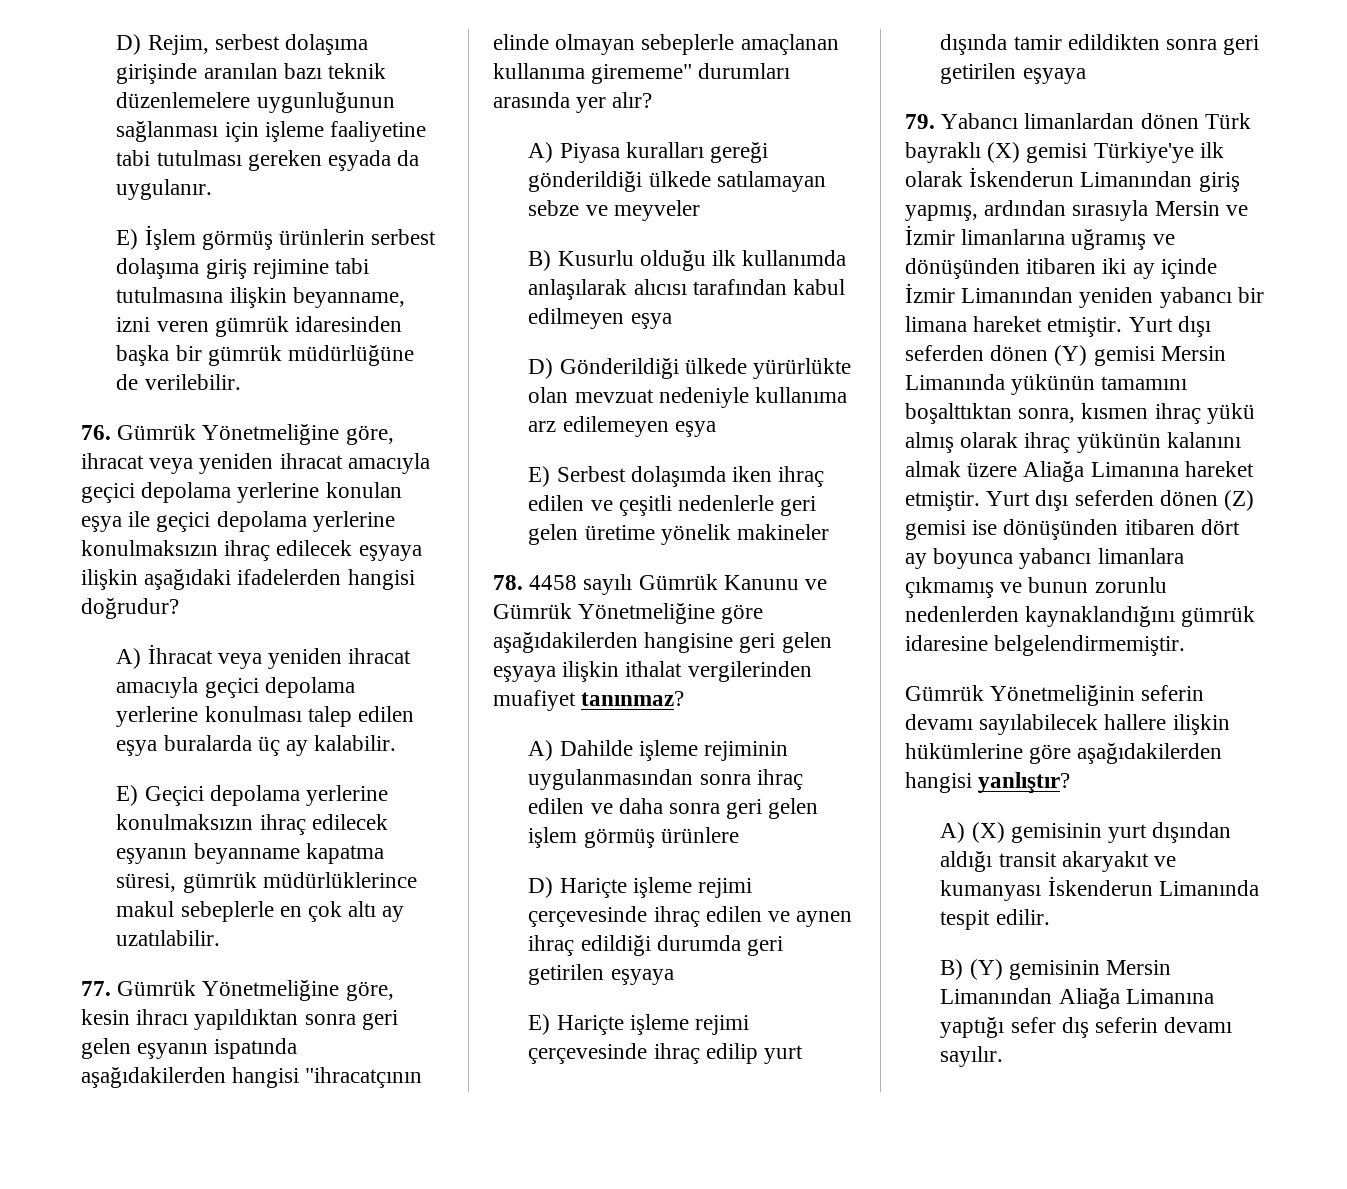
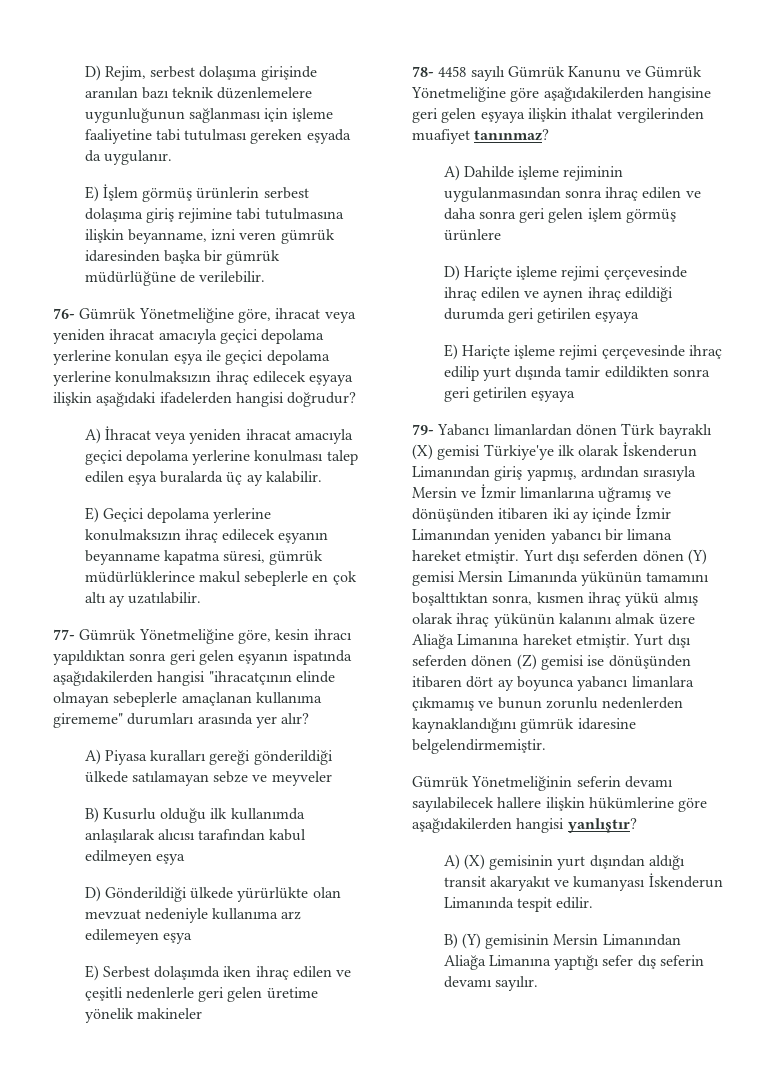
- 76. Gümrük Yönetmeliğine göre, ihracat veya yeniden ihracat amacıyla geçici depolama yerlerine konulan eşya ile geçici depolama yerlerine konulmaksızın ihraç edilecek eşyaya ilişkin aşağıdaki ifadelerden hangisi doğrudur?
+ 76- Gümrük Yönetmeliğine göre, ihracat veya yeniden ihracat amacıyla geçici depolama yerlerine konulan eşya ile geçici depolama yerlerine konulmaksızın ihraç edilecek eşyaya ilişkin aşağıdaki ifadelerden hangisi doğrudur?
- 77. Gümrük Yönetmeliğine göre, kesin ihracı yapıldıktan sonra geri gelen eşyanın ispatında aşağıdakilerden hangisi "ihracatçının elinde olmayan sebeplerle amaçlanan kullanıma girememe" durumları arasında yer alır?
+ 77- Gümrük Yönetmeliğine göre, kesin ihracı yapıldıktan sonra geri gelen eşyanın ispatında aşağıdakilerden hangisi "ihracatçının elinde olmayan sebeplerle amaçlanan kullanıma girememe" durumları arasında yer alır?
- 78. 4458 sayılı Gümrük Kanunu ve Gümrük Yönetmeliğine göre aşağıdakilerden hangisine geri gelen eşyaya ilişkin ithalat vergilerinden muafiyet tanınmaz?
+ 78- 4458 sayılı Gümrük Kanunu ve Gümrük Yönetmeliğine göre aşağıdakilerden hangisine geri gelen eşyaya ilişkin ithalat vergilerinden muafiyet tanınmaz?
- 79. Yabancı limanlardan dönen Türk bayraklı (X) gemisi Türkiye'ye ilk olarak İskenderun Limanından giriş yapmış, ardından sırasıyla Mersin ve İzmir limanlarına uğramış ve dönüşünden itibaren iki ay içinde İzmir Limanından yeniden yabancı bir limana hareket etmiştir.
+ 79- Yabancı limanlardan dönen Türk bayraklı (X) gemisi Türkiye'ye ilk olarak İskenderun Limanından giriş yapmış, ardından sırasıyla Mersin ve İzmir limanlarına uğramış ve dönüşünden itibaren iki ay içinde İzmir Limanından yeniden yabancı bir limana hareket etmiştir.

